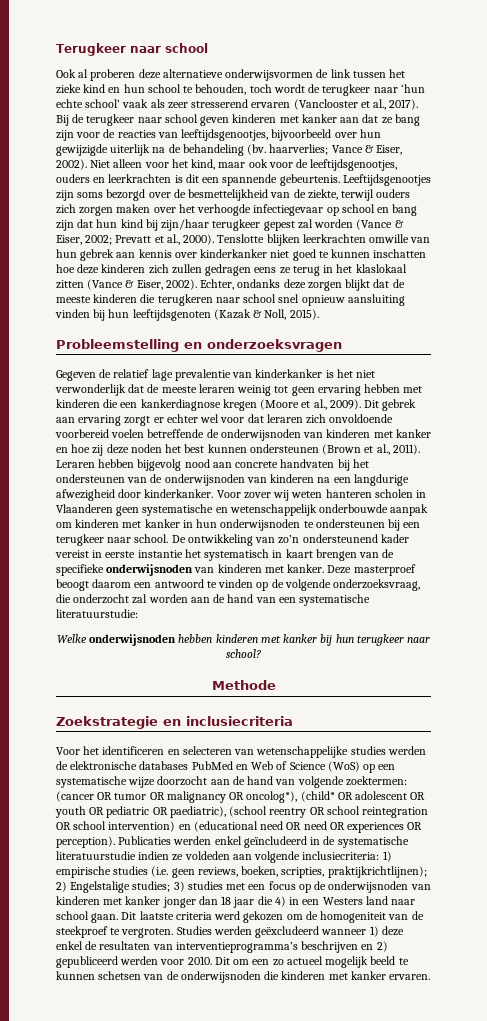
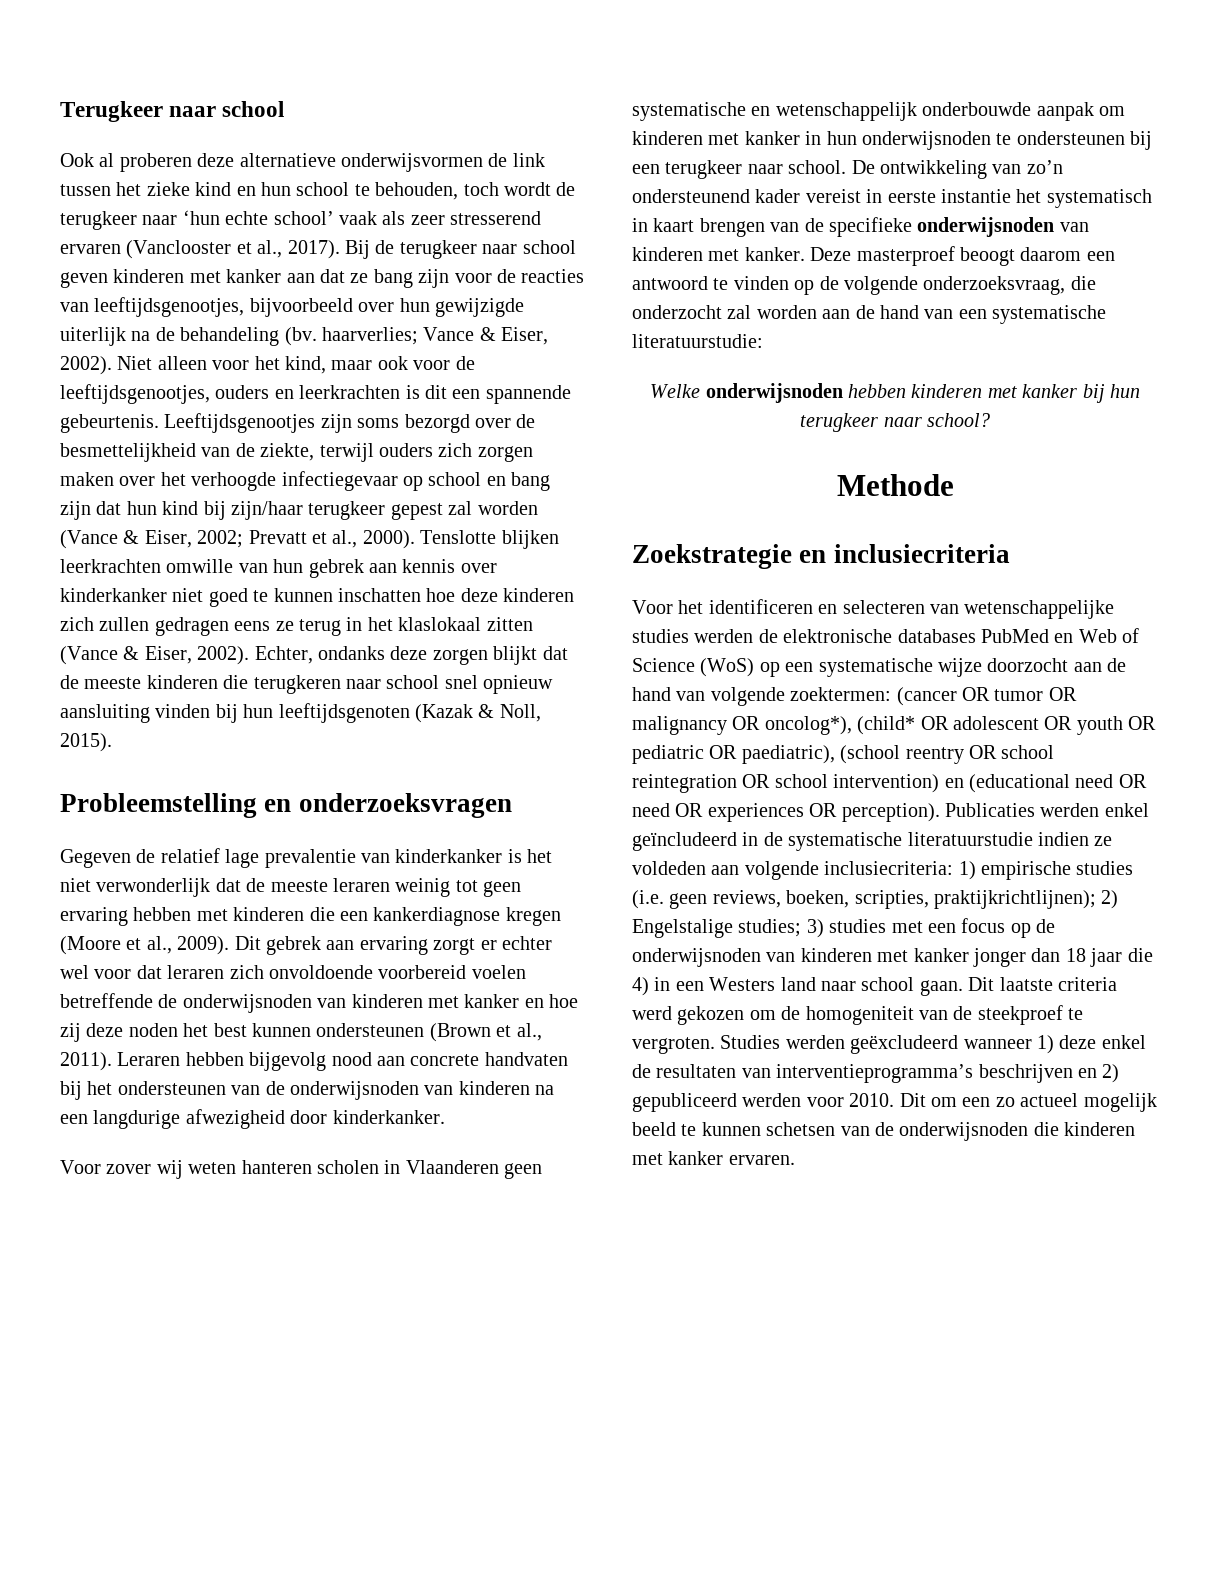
- Leraren hebben bijgevolg nood aan concrete handvaten bij het ondersteunen van de onderwijsnoden van kinderen na een langdurige afwezigheid door kinderkanker. Voor zover wij weten hanteren scholen in Vlaanderen geen systematische en wetenschappelijk onderbouwde aanpak om kinderen met kanker in hun onderwijsnoden te ondersteunen bij een terugkeer naar school.
+ Leraren hebben bijgevolg nood aan concrete handvaten bij het ondersteunen van de onderwijsnoden van kinderen na een langdurige afwezigheid door kinderkanker.
+ Voor zover wij weten hanteren scholen in Vlaanderen geen systematische en wetenschappelijk onderbouwde aanpak om kinderen met kanker in hun onderwijsnoden te ondersteunen bij een terugkeer naar school.

